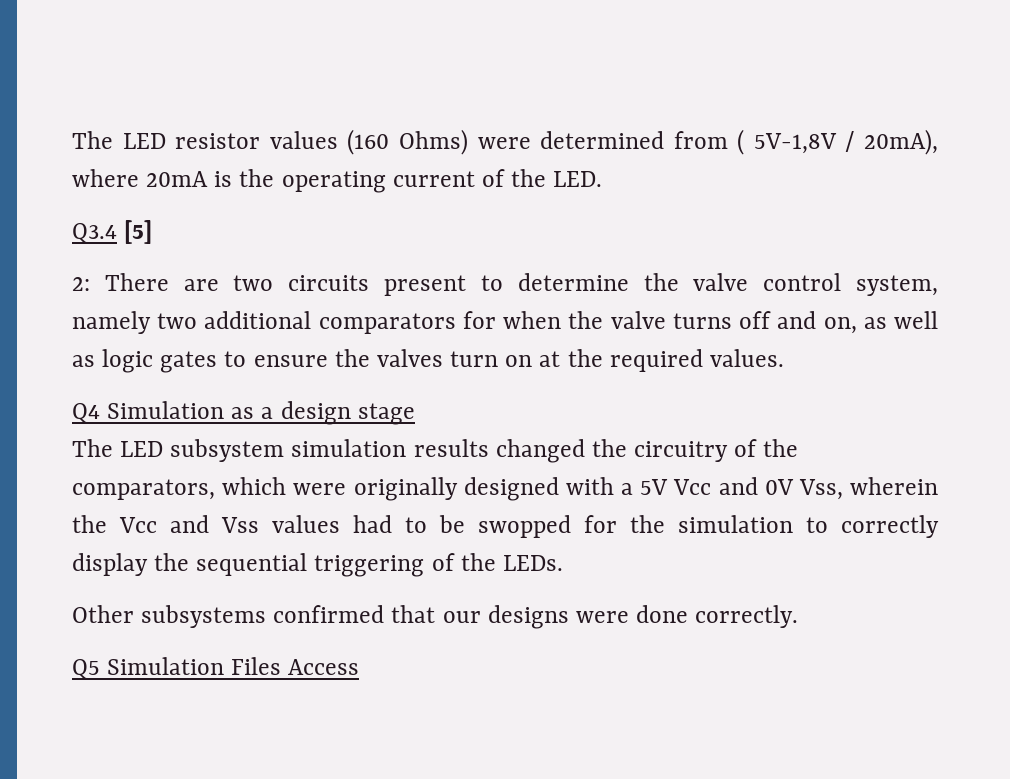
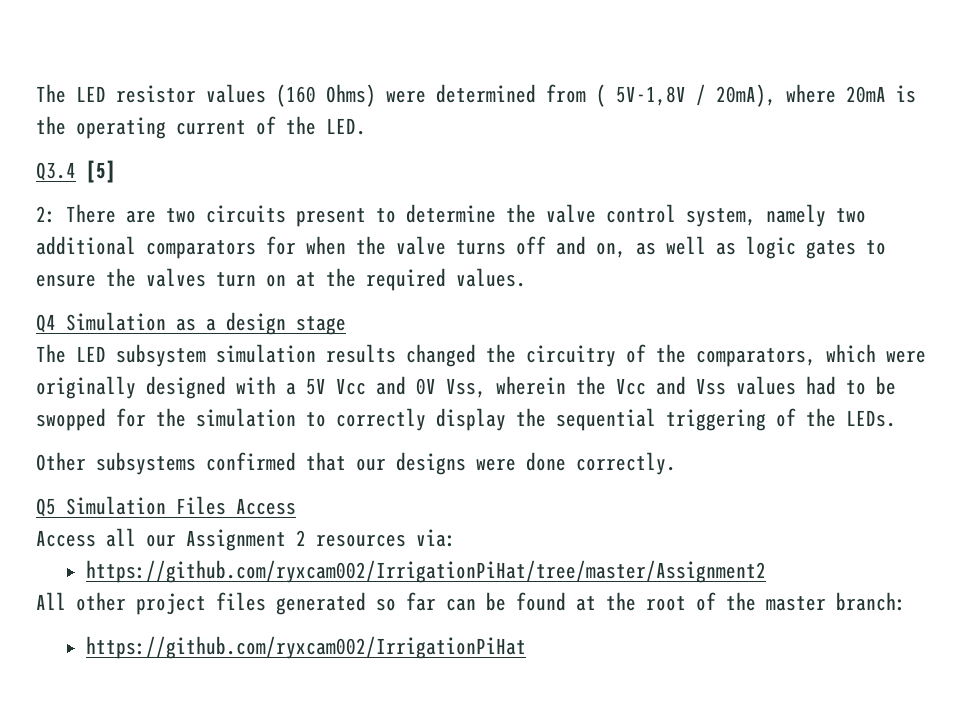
+ Access all our Assignment 2 resources via:
+ https://github.com/ryxcam002/IrrigationPiHat/tree/master/Assignment2
+ All other project files generated so far can be found at the root of the master branch:
+ https://github.com/ryxcam002/IrrigationPiHat

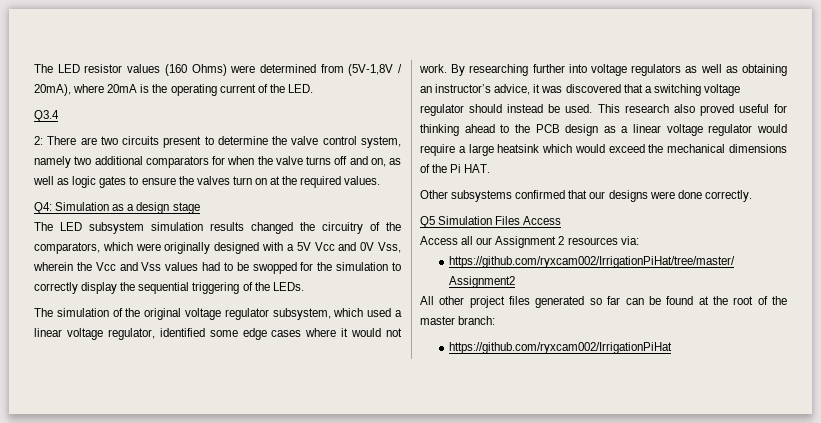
- The LED resistor values (160 Ohms) were determined from ( 5V-1,8V / 20mA), where 20mA is the operating current of the LED.
+ The LED resistor values (160 Ohms) were determined from (5V-1,8V / 20mA), where 20mA is the operating current of the LED.
- Q3.4 [5]
+ Q3.4
- Q4 Simulation as a design stage
+ Q4: Simulation as a design stage
+ The simulation of the original voltage regulator subsystem, which used a linear voltage regulator, identified some edge cases where it would not work. By researching further into voltage regulators as well as obtaining an instructor’s advice, it was discovered that a switching voltage regulator should instead be used. This research also proved useful for thinking ahead to the PCB design as a linear voltage regulator would require a large heatsink which would exceed the mechanical dimensions of the Pi HAT.

